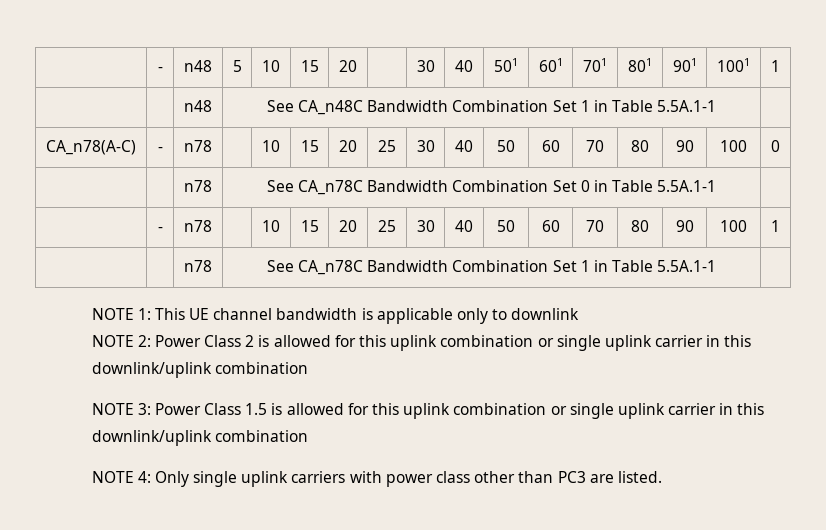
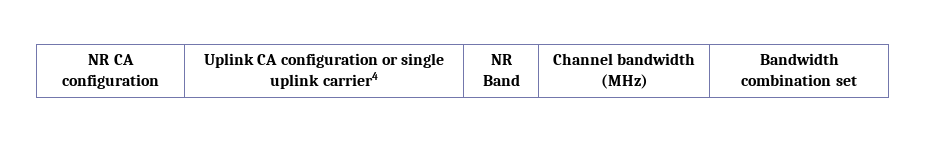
- | - | n48 | 5 | 10 | 15 | 20 | | 30 | 40 | 501 | 601 | 701 | 801 | 901 | 1001 | 1
- | | n48 | See CA_n48C Bandwidth Combination Set 1 in Table 5.5A.1-1 |
- CA_n78(A-C) | - | n78 | | 10 | 15 | 20 | 25 | 30 | 40 | 50 | 60 | 70 | 80 | 90 | 100 | 0
- | | n78 | See CA_n78C Bandwidth Combination Set 0 in Table 5.5A.1-1 |
- | - | n78 | | 10 | 15 | 20 | 25 | 30 | 40 | 50 | 60 | 70 | 80 | 90 | 100 | 1
- | | n78 | See CA_n78C Bandwidth Combination Set 1 in Table 5.5A.1-1 |
- NOTE 1: This UE channel bandwidth is applicable only to downlink
- NOTE 2: Power Class 2 is allowed for this uplink combination or single uplink carrier in this downlink/uplink combination
- NOTE 3: Power Class 1.5 is allowed for this uplink combination or single uplink carrier in this downlink/uplink combination
- NOTE 4: Only single uplink carriers with power class other than PC3 are listed.
+ NR CA configuration | Uplink CA configuration or single uplink carrier4 | NR Band | Channel bandwidth (MHz) | Bandwidth combination set

